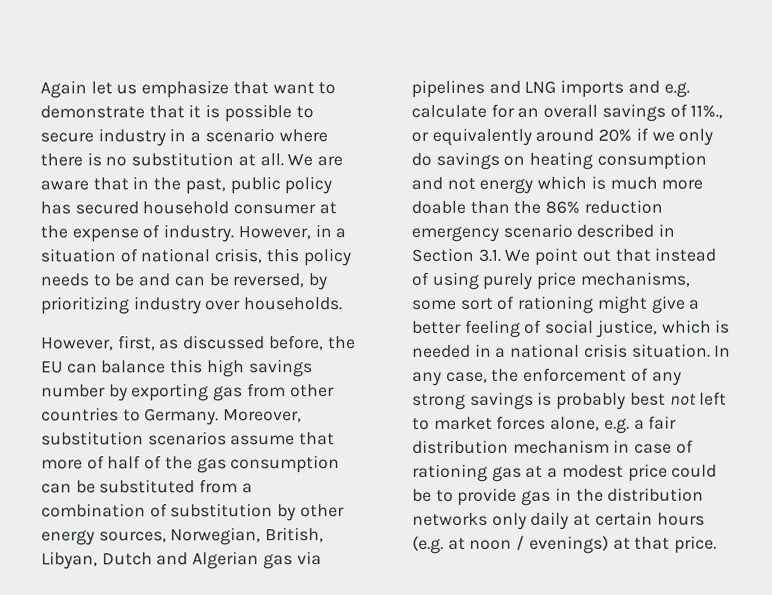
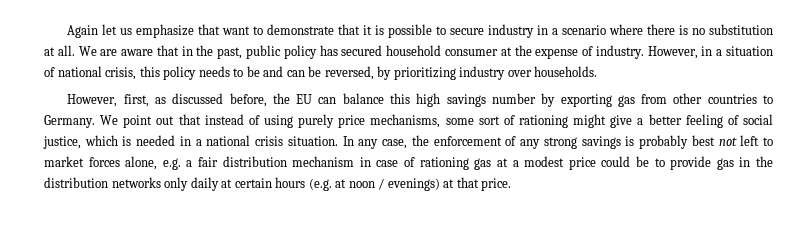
- Moreover, substitution scenarios assume that more of half of the gas consumption can be substituted from a combination of substitution by other energy sources, Norwegian, British, Libyan, Dutch and Algerian gas via pipelines and LNG imports and e.g. calculate for an overall savings of 11%., or equivalently around 20% if we only do savings on heating consumption and not energy which is much more doable than the 86% reduction emergency scenario described in Section 3.1. We point out that instead of using purely price mechanisms, some sort of rationing might give a better feeling of social justice, which is needed in a national crisis situation.
+ We point out that instead of using purely price mechanisms, some sort of rationing might give a better feeling of social justice, which is needed in a national crisis situation.

